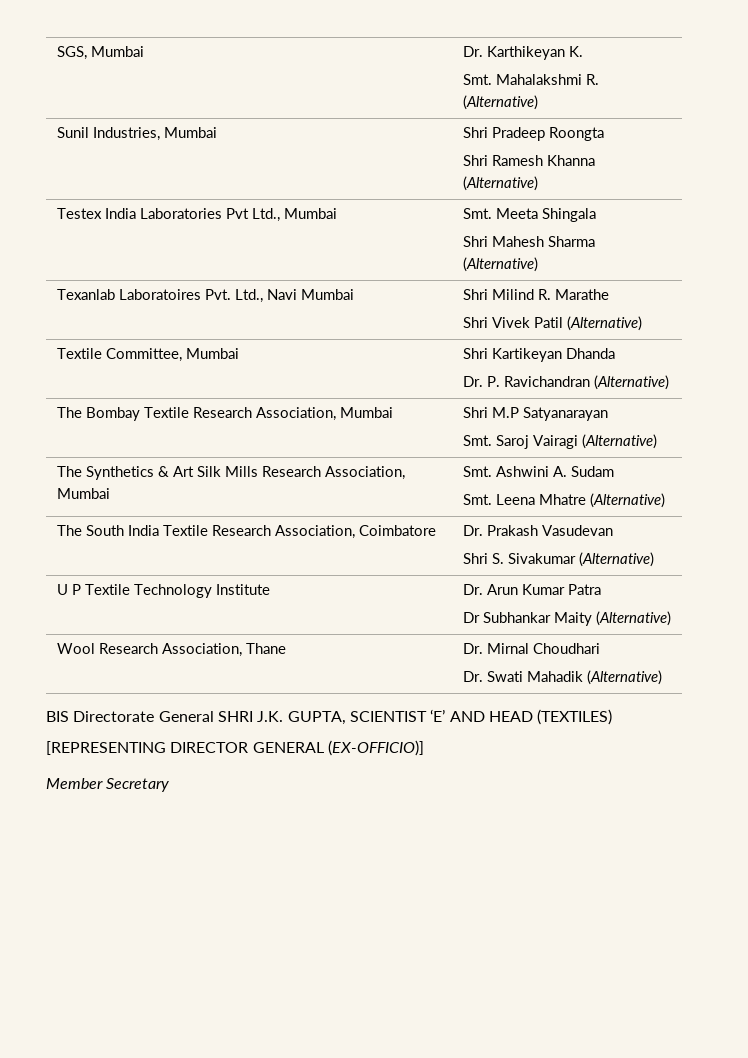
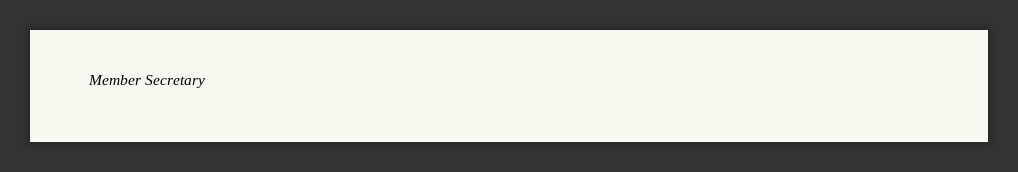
- SGS, Mumbai | Dr. Karthikeyan K.
- Smt. Mahalakshmi R. (Alternative)
- Sunil Industries, Mumbai | Shri Pradeep Roongta
- Shri Ramesh Khanna (Alternative)
- Testex India Laboratories Pvt Ltd., Mumbai | Smt. Meeta Shingala
- Shri Mahesh Sharma (Alternative)
- Texanlab Laboratoires Pvt. Ltd., Navi Mumbai | Shri Milind R. Marathe
- Shri Vivek Patil (Alternative)
- Textile Committee, Mumbai | Shri Kartikeyan Dhanda
- Dr. P. Ravichandran (Alternative)
- The Bombay Textile Research Association, Mumbai | Shri M.P Satyanarayan
- Smt. Saroj Vairagi (Alternative)
- The Synthetics & Art Silk Mills Research Association, Mumbai | Smt. Ashwini A. Sudam
- Smt. Leena Mhatre (Alternative)
- The South India Textile Research Association, Coimbatore | Dr. Prakash Vasudevan
- Shri S. Sivakumar (Alternative)
- U P Textile Technology Institute | Dr. Arun Kumar Patra
- Dr Subhankar Maity (Alternative)
- Wool Research Association, Thane | Dr. Mirnal Choudhari
- Dr. Swati Mahadik (Alternative)
- BIS Directorate General SHRI J.K. GUPTA, SCIENTIST ‘E’ AND HEAD (TEXTILES)
- [REPRESENTING DIRECTOR GENERAL (EX-OFFICIO)]

